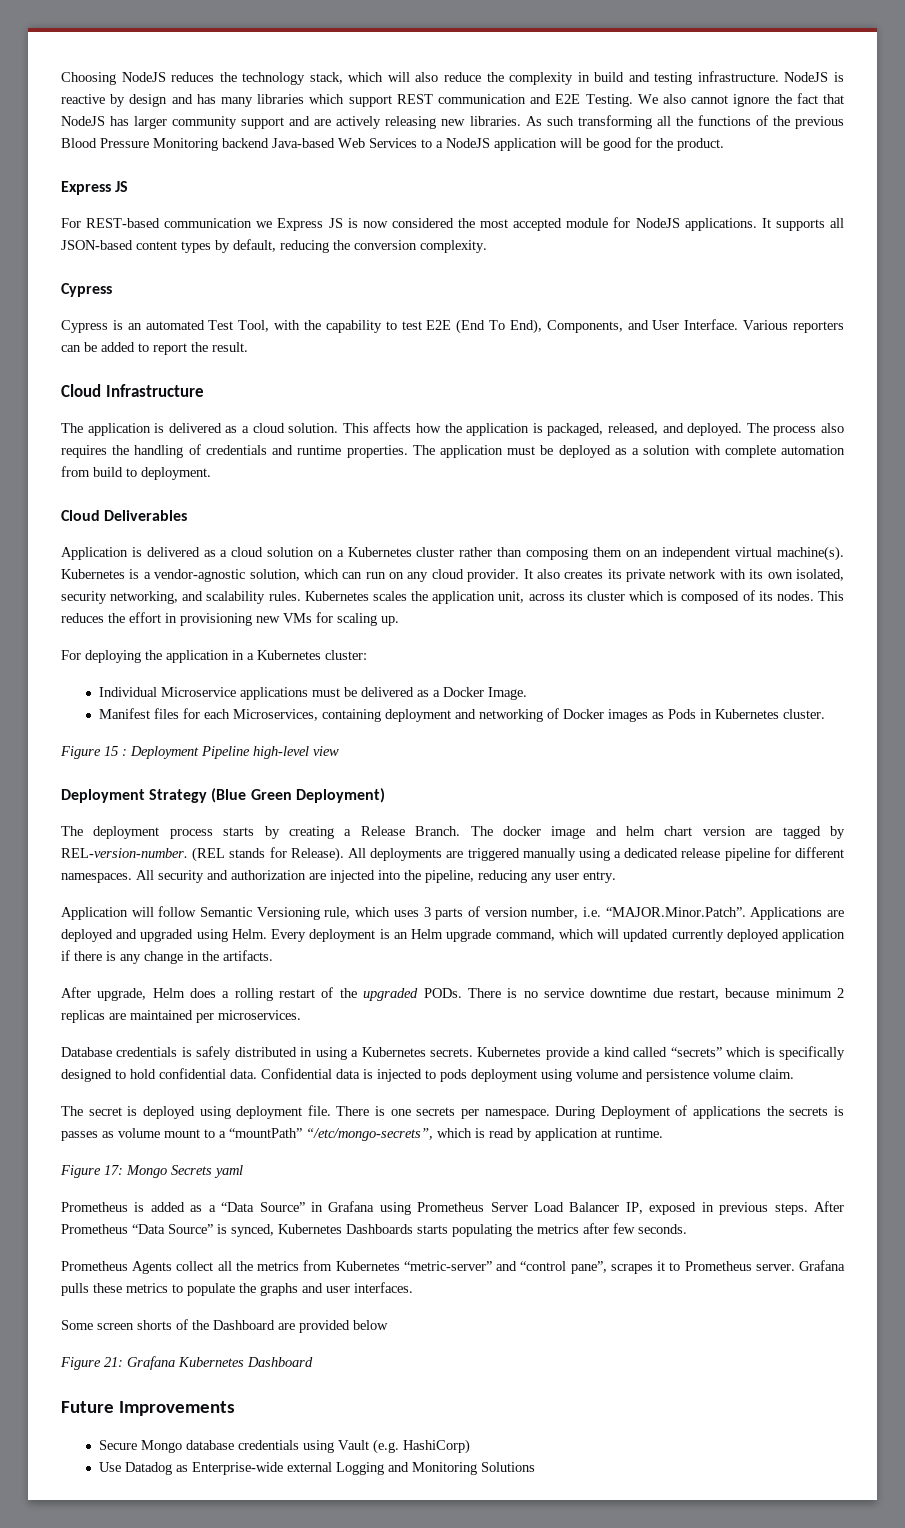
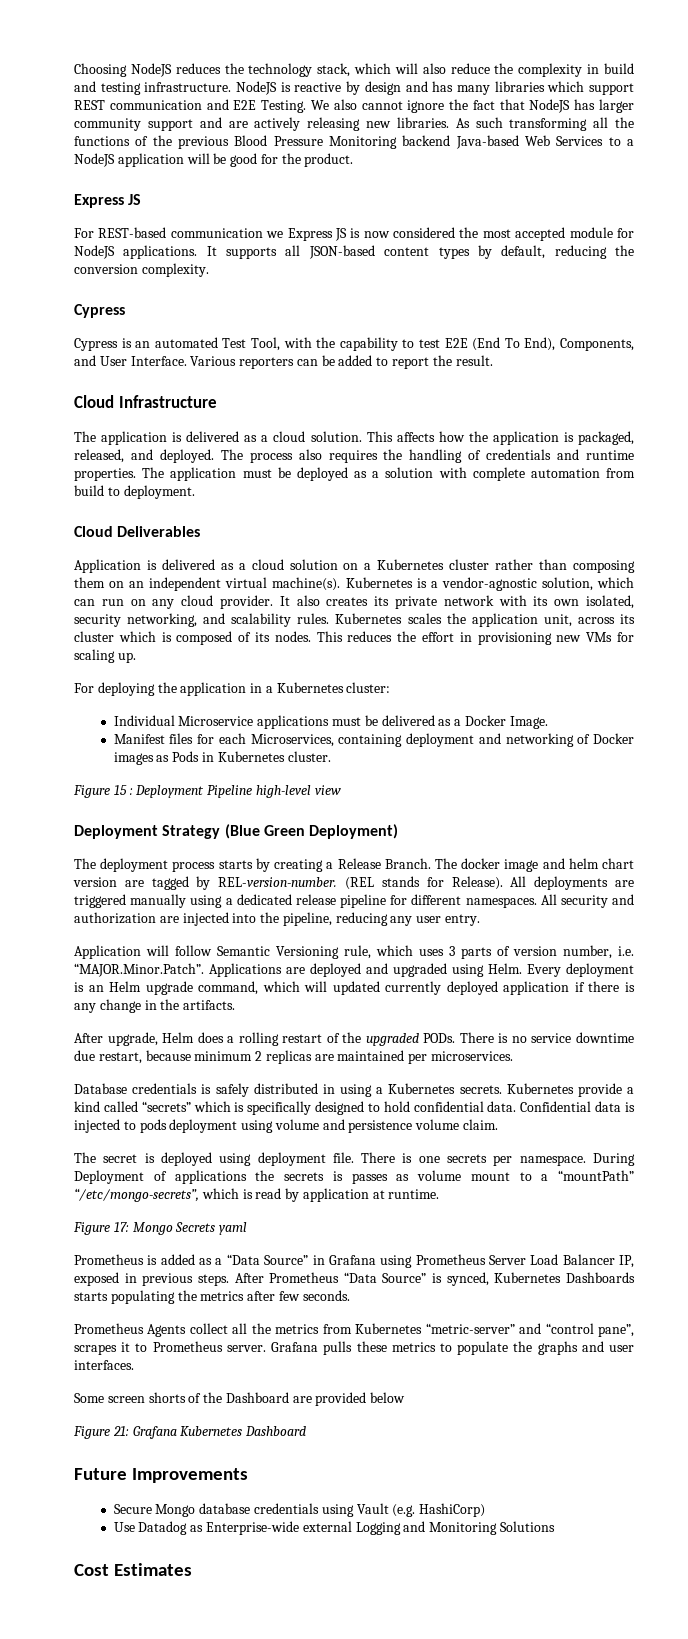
+ Cost Estimates

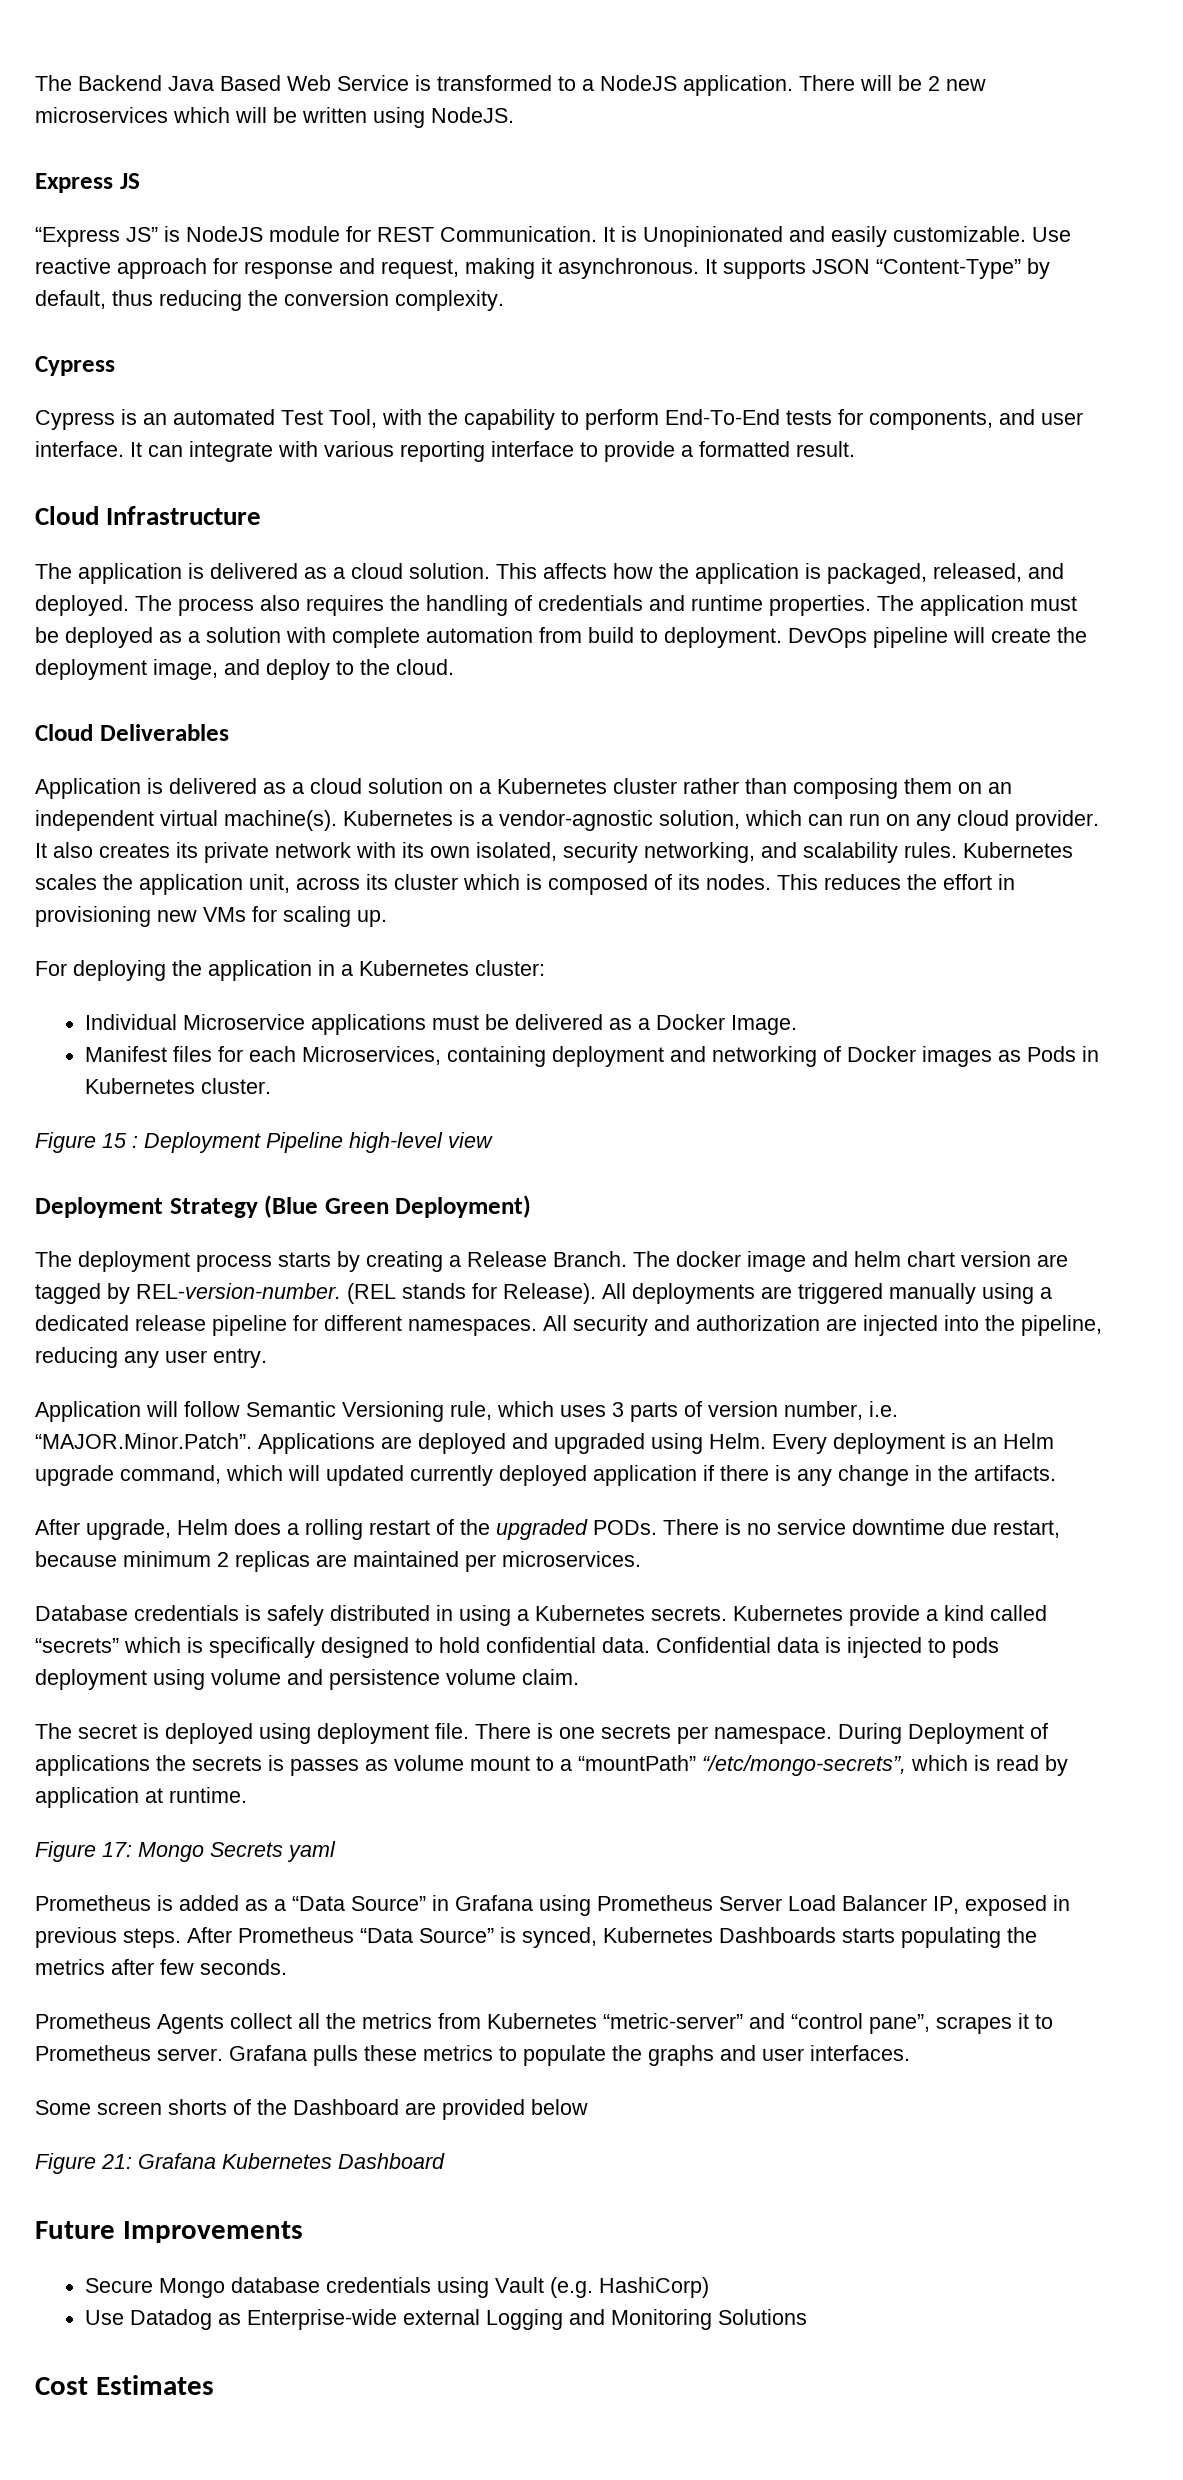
- Choosing NodeJS reduces the technology stack, which will also reduce the complexity in build and testing infrastructure. NodeJS is reactive by design and has many libraries which support REST communication and E2E Testing. We also cannot ignore the fact that NodeJS has larger community support and are actively releasing new libraries. As such transforming all the functions of the previous Blood Pressure Monitoring backend Java-based Web Services to a NodeJS application will be good for the product.
+ The Backend Java Based Web Service is transformed to a NodeJS application. There will be 2 new microservices which will be written using NodeJS.
  Express JS
- For REST-based communication we Express JS is now considered the most accepted module for NodeJS applications. It supports all JSON-based content types by default, reducing the conversion complexity.
+ “Express JS” is NodeJS module for REST Communication. It is Unopinionated and easily customizable. Use reactive approach for response and request, making it asynchronous. It supports JSON “Content-Type” by default, thus reducing the conversion complexity.
- Cypress is an automated Test Tool, with the capability to test E2E (End To End), Components, and User Interface. Various reporters can be added to report the result.
+ Cypress is an automated Test Tool, with the capability to perform End-To-End tests for components, and user interface. It can integrate with various reporting interface to provide a formatted result.
+ DevOps pipeline will create the deployment image, and deploy to the cloud.

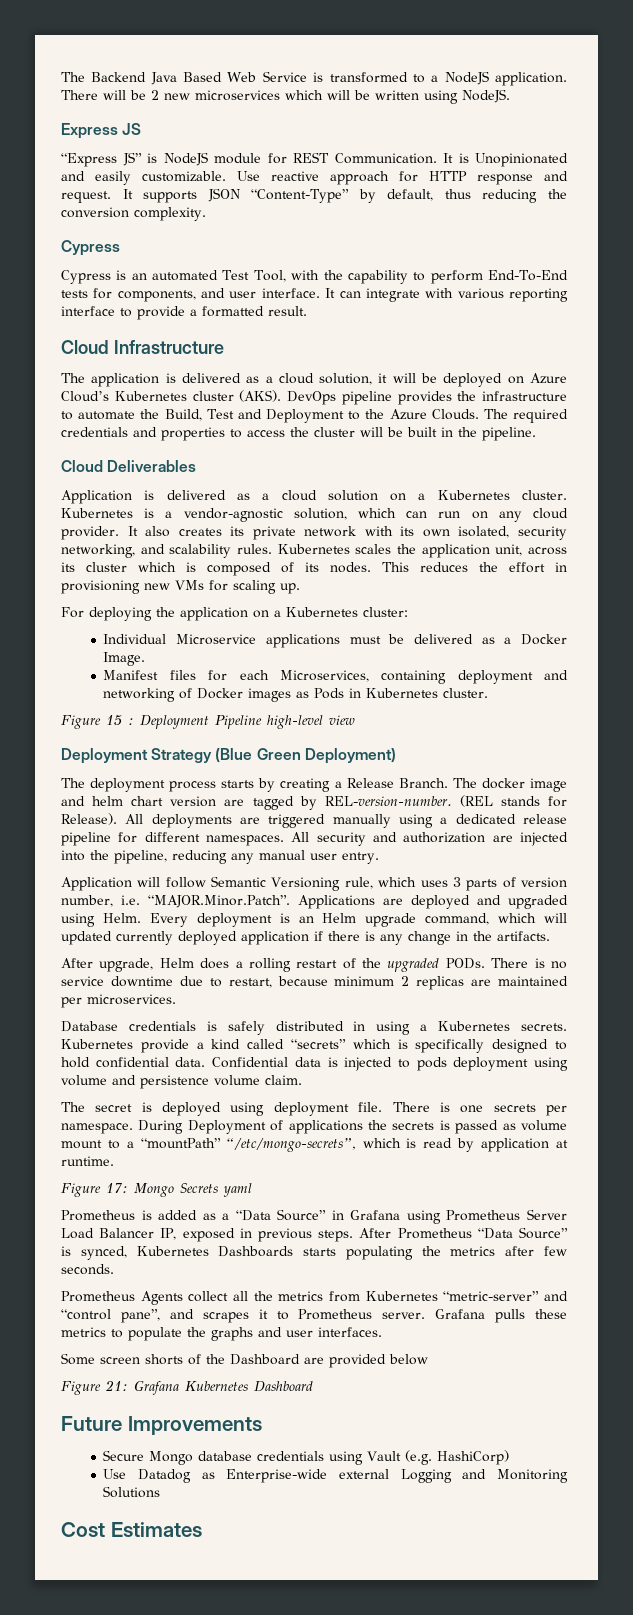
- Use reactive approach for response and request, making it asynchronous.
+ Use reactive approach for HTTP response and request.
- The application is delivered as a cloud solution. This affects how the application is packaged, released, and deployed. The process also requires the handling of credentials and runtime properties. The application must be deployed as a solution with complete automation from build to deployment. DevOps pipeline will create the deployment image, and deploy to the cloud.
+ The application is delivered as a cloud solution, it will be deployed on Azure Cloud’s Kubernetes cluster (AKS). DevOps pipeline provides the infrastructure to automate the Build, Test and Deployment to the Azure Clouds. The required credentials and properties to access the cluster will be built in the pipeline.
- Application is delivered as a cloud solution on a Kubernetes cluster rather than composing them on an independent virtual machine(s).
+ Application is delivered as a cloud solution on a Kubernetes cluster.
- For deploying the application in a Kubernetes cluster:
+ For deploying the application on a Kubernetes cluster:
- All security and authorization are injected into the pipeline, reducing any user entry.
+ All security and authorization are injected into the pipeline, reducing any manual user entry.
- There is no service downtime due restart, because minimum 2 replicas are maintained per microservices.
+ There is no service downtime due to restart, because minimum 2 replicas are maintained per microservices.
- During Deployment of applications the secrets is passes as volume mount to a “mountPath” “/etc/mongo-secrets”, which is read by application at runtime.
+ During Deployment of applications the secrets is passed as volume mount to a “mountPath” “/etc/mongo-secrets”, which is read by application at runtime.
- Prometheus Agents collect all the metrics from Kubernetes “metric-server” and “control pane”, scrapes it to Prometheus server.
+ Prometheus Agents collect all the metrics from Kubernetes “metric-server” and “control pane”, and scrapes it to Prometheus server.

